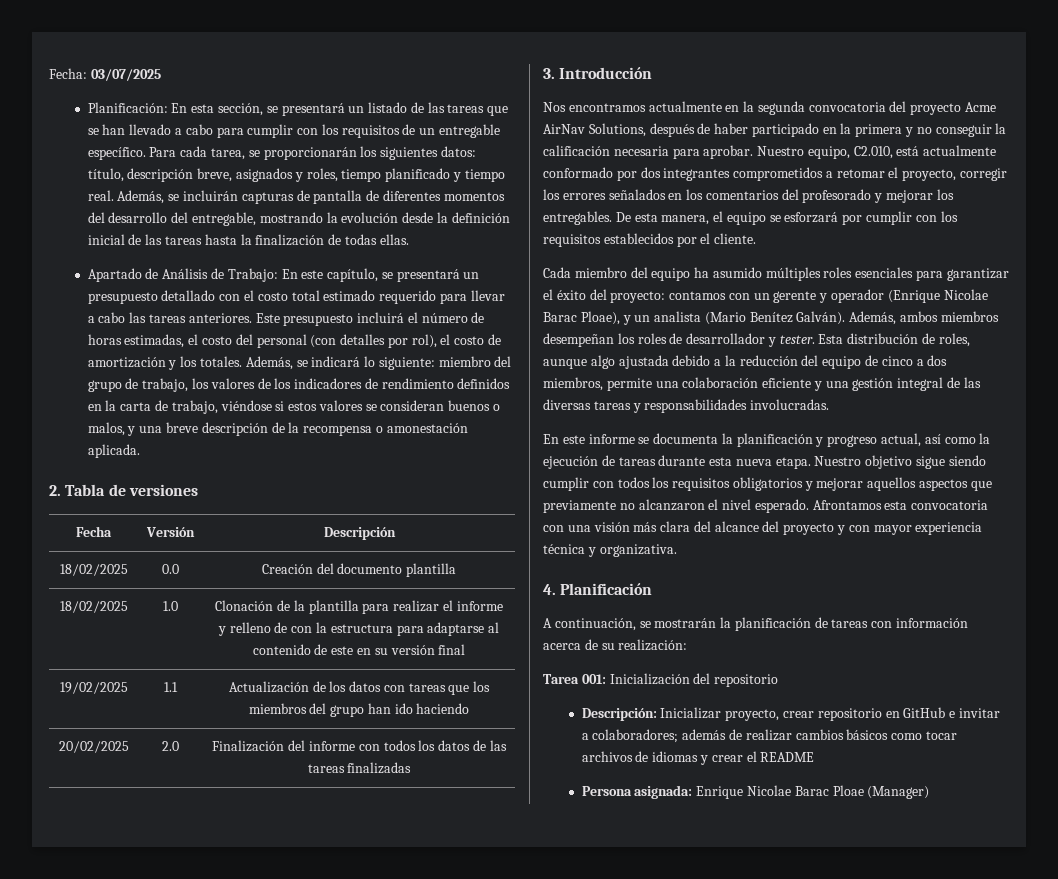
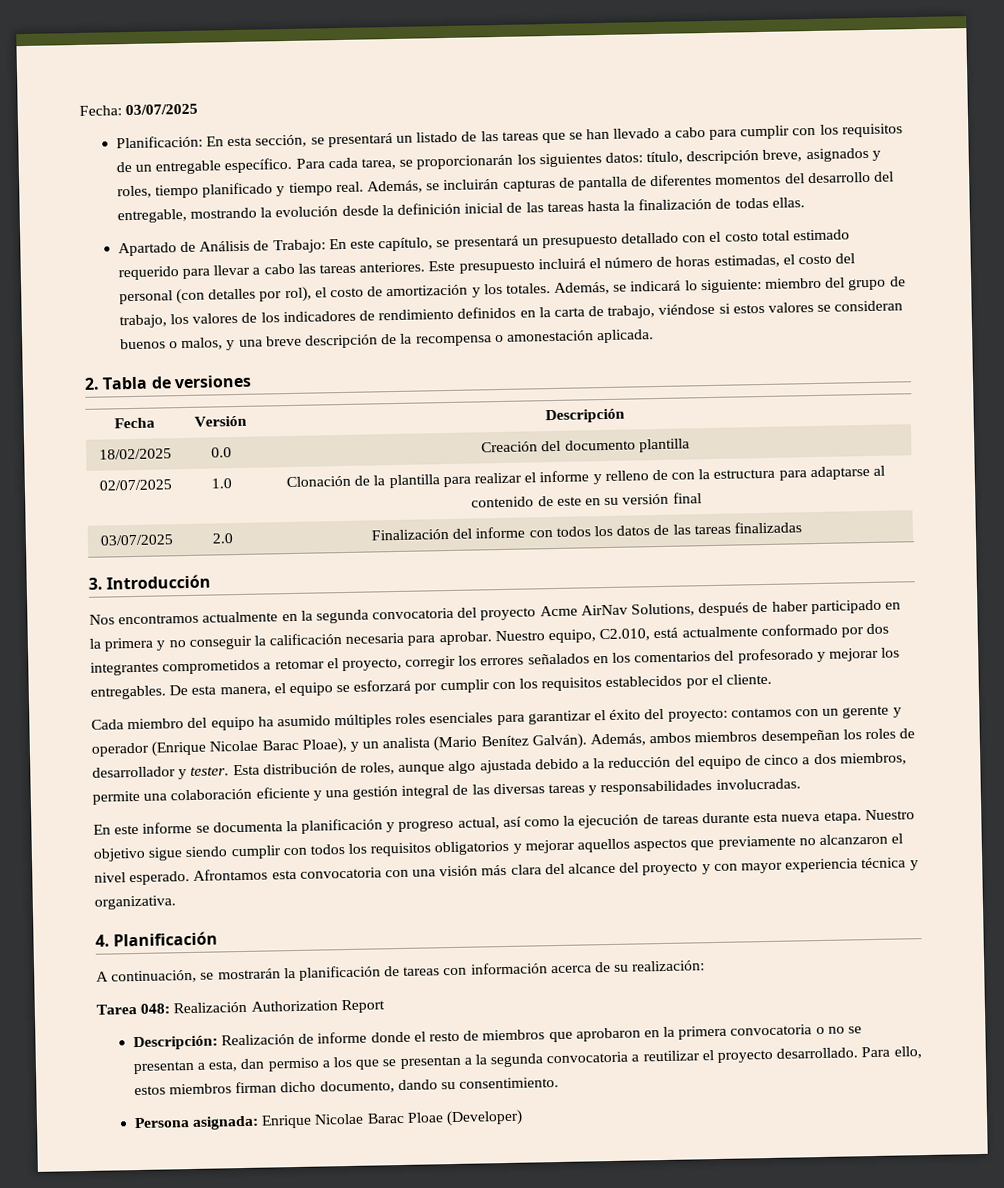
- 18/02/2025 | 1.0 | Clonación de la plantilla para realizar el informe y relleno de con la estructura para adaptarse al contenido de este en su versión final
+ 02/07/2025 | 1.0 | Clonación de la plantilla para realizar el informe y relleno de con la estructura para adaptarse al contenido de este en su versión final
- 19/02/2025 | 1.1 | Actualización de los datos con tareas que los miembros del grupo han ido haciendo
- 20/02/2025 | 2.0 | Finalización del informe con todos los datos de las tareas finalizadas
+ 03/07/2025 | 2.0 | Finalización del informe con todos los datos de las tareas finalizadas
- Tarea 001: Inicialización del repositorio
- Descripción: Inicializar proyecto, crear repositorio en GitHub e invitar a colaboradores; además de realizar cambios básicos como tocar archivos de idiomas y crear el README
+ Tarea 048: Realización Authorization Report
+ Descripción: Realización de informe donde el resto de miembros que aprobaron en la primera convocatoria o no se presentan a esta, dan permiso a los que se presentan a la segunda convocatoria a reutilizar el proyecto desarrollado. Para ello, estos miembros firman dicho documento, dando su consentimiento.
- Persona asignada: Enrique Nicolae Barac Ploae (Manager)
+ Persona asignada: Enrique Nicolae Barac Ploae (Developer)

